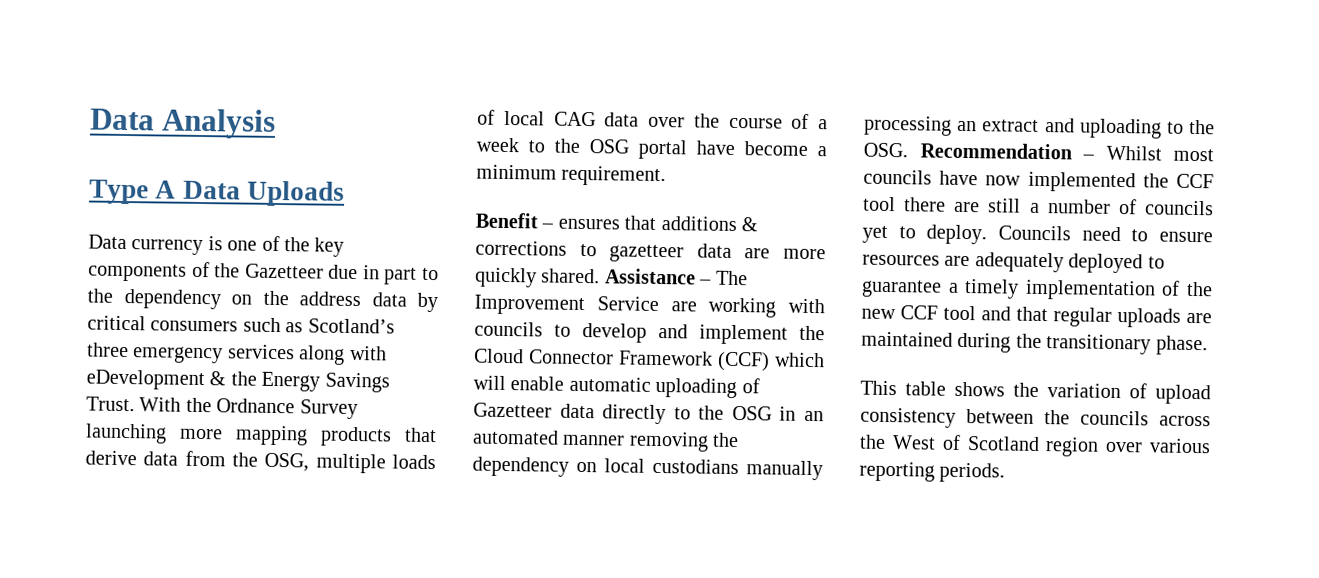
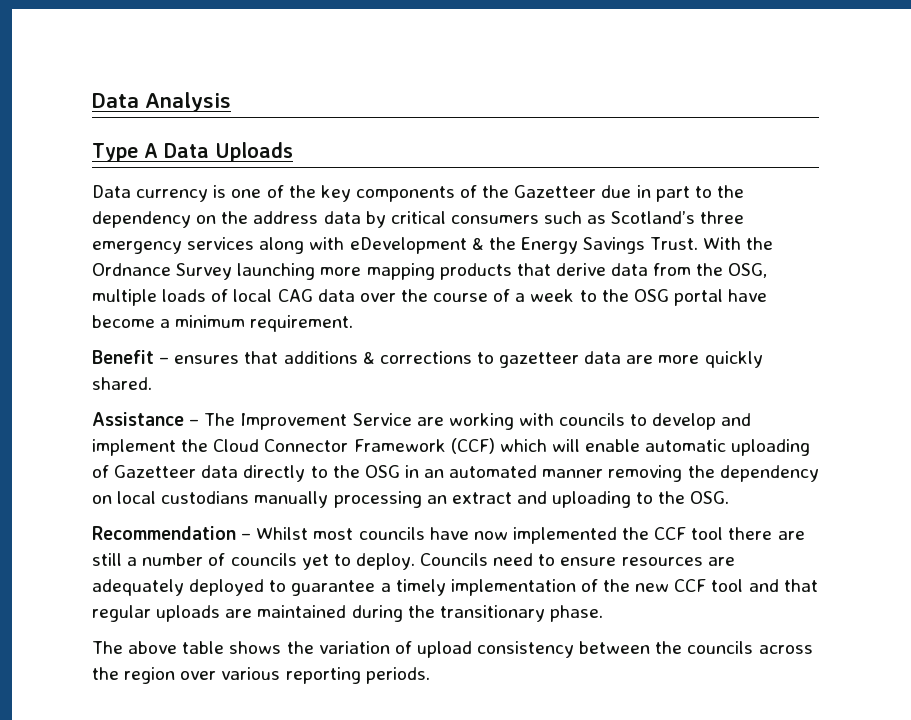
- Benefit – ensures that additions & corrections to gazetteer data are more quickly shared. Assistance – The Improvement Service are working with councils to develop and implement the Cloud Connector Framework (CCF) which will enable automatic uploading of Gazetteer data directly to the OSG in an automated manner removing the dependency on local custodians manually processing an extract and uploading to the OSG. Recommendation – Whilst most councils have now implemented the CCF tool there are still a number of councils yet to deploy.
+ Benefit – ensures that additions & corrections to gazetteer data are more quickly shared.
+ Assistance – The Improvement Service are working with councils to develop and implement the Cloud Connector Framework (CCF) which will enable automatic uploading of Gazetteer data directly to the OSG in an automated manner removing the dependency on local custodians manually processing an extract and uploading to the OSG.
+ Recommendation – Whilst most councils have now implemented the CCF tool there are still a number of councils yet to deploy.
- This table shows the variation of upload consistency between the councils across the West of Scotland region over various reporting periods.
+ The above table shows the variation of upload consistency between the councils across the region over various reporting periods.

